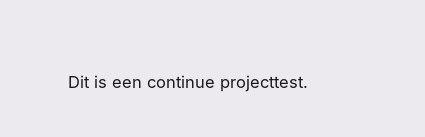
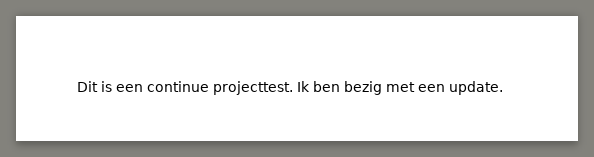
+ Ik ben bezig met een update.

